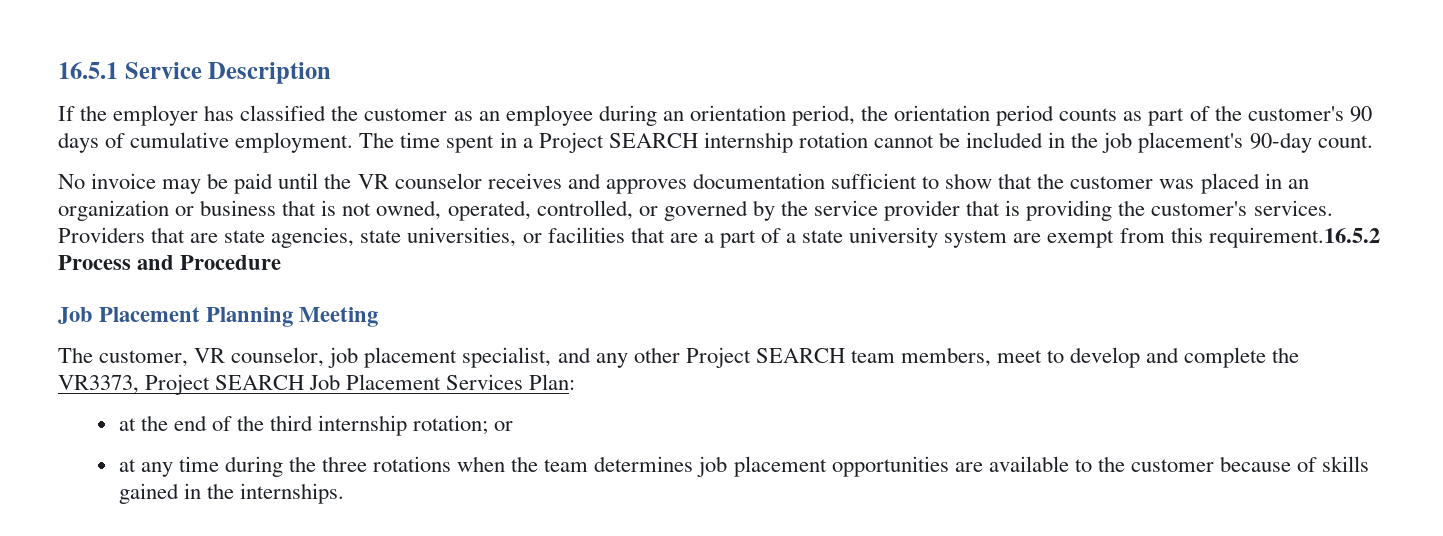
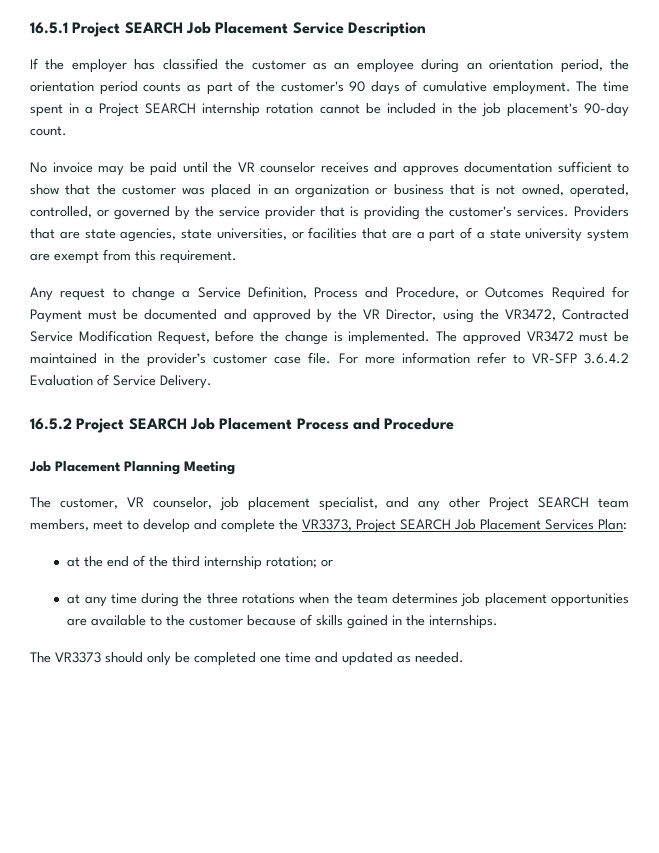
- 16.5.1 Service Description
+ 16.5.1 Project SEARCH Job Placement Service Description
- Providers that are state agencies, state universities, or facilities that are a part of a state university system are exempt from this requirement.16.5.2 Process and Procedure
+ Providers that are state agencies, state universities, or facilities that are a part of a state university system are exempt from this requirement.
+ Any request to change a Service Definition, Process and Procedure, or Outcomes Required for Payment must be documented and approved by the VR Director, using the VR3472, Contracted Service Modification Request, before the change is implemented. The approved VR3472 must be maintained in the provider’s customer case file. For more information refer to VR-SFP 3.6.4.2 Evaluation of Service Delivery.
+ 16.5.2 Project SEARCH Job Placement Process and Procedure
+ The VR3373 should only be completed one time and updated as needed.

